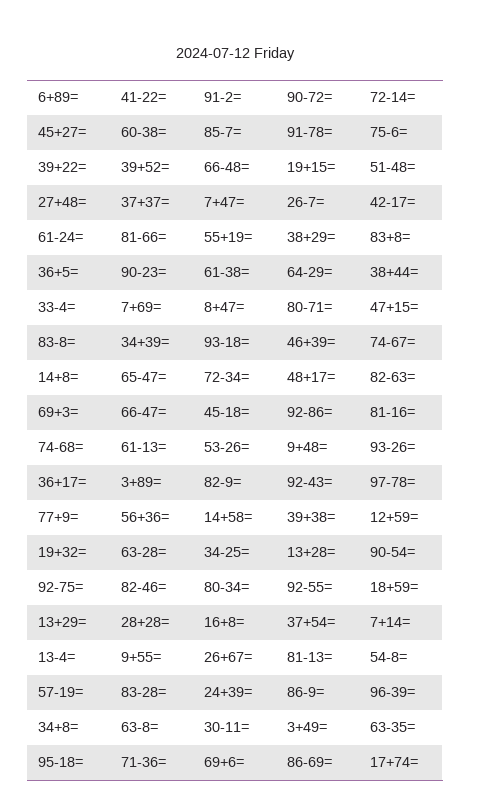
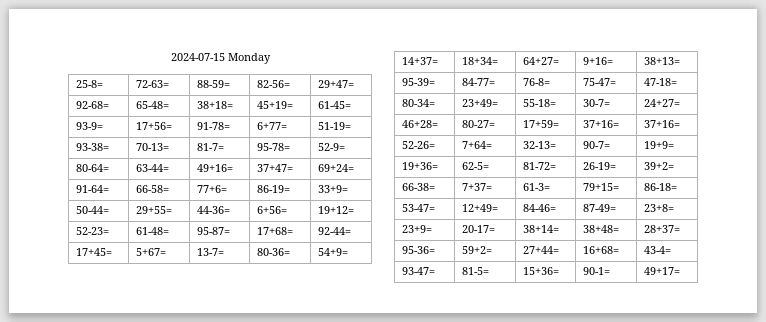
- 2024-07-12 Friday
- 6+89= | 41-22= | 91-2= | 90-72= | 72-14=
- 45+27= | 60-38= | 85-7= | 91-78= | 75-6=
- 39+22= | 39+52= | 66-48= | 19+15= | 51-48=
- 27+48= | 37+37= | 7+47= | 26-7= | 42-17=
- 61-24= | 81-66= | 55+19= | 38+29= | 83+8=
- 36+5= | 90-23= | 61-38= | 64-29= | 38+44=
- 33-4= | 7+69= | 8+47= | 80-71= | 47+15=
- 83-8= | 34+39= | 93-18= | 46+39= | 74-67=
- 14+8= | 65-47= | 72-34= | 48+17= | 82-63=
- 69+3= | 66-47= | 45-18= | 92-86= | 81-16=
- 74-68= | 61-13= | 53-26= | 9+48= | 93-26=
- 36+17= | 3+89= | 82-9= | 92-43= | 97-78=
- 77+9= | 56+36= | 14+58= | 39+38= | 12+59=
- 19+32= | 63-28= | 34-25= | 13+28= | 90-54=
- 92-75= | 82-46= | 80-34= | 92-55= | 18+59=
- 13+29= | 28+28= | 16+8= | 37+54= | 7+14=
- 13-4= | 9+55= | 26+67= | 81-13= | 54-8=
- 57-19= | 83-28= | 24+39= | 86-9= | 96-39=
- 34+8= | 63-8= | 30-11= | 3+49= | 63-35=
- 95-18= | 71-36= | 69+6= | 86-69= | 17+74=
+ 2024-07-15 Monday
+ 25-8= | 72-63= | 88-59= | 82-56= | 29+47=
+ 92-68= | 65-48= | 38+18= | 45+19= | 61-45=
+ 93-9= | 17+56= | 91-78= | 6+77= | 51-19=
+ 93-38= | 70-13= | 81-7= | 95-78= | 52-9=
+ 80-64= | 63-44= | 49+16= | 37+47= | 69+24=
+ 91-64= | 66-58= | 77+6= | 86-19= | 33+9=
+ 50-44= | 29+55= | 44-36= | 6+56= | 19+12=
+ 52-23= | 61-48= | 95-87= | 17+68= | 92-44=
+ 17+45= | 5+67= | 13-7= | 80-36= | 54+9=
+ 14+37= | 18+34= | 64+27= | 9+16= | 38+13=
+ 95-39= | 84-77= | 76-8= | 75-47= | 47-18=
+ 80-34= | 23+49= | 55-18= | 30-7= | 24+27=
+ 46+28= | 80-27= | 17+59= | 37+16= | 37+16=
+ 52-26= | 7+64= | 32-13= | 90-7= | 19+9=
+ 19+36= | 62-5= | 81-72= | 26-19= | 39+2=
+ 66-38= | 7+37= | 61-3= | 79+15= | 86-18=
+ 53-47= | 12+49= | 84-46= | 87-49= | 23+8=
+ 23+9= | 20-17= | 38+14= | 38+48= | 28+37=
+ 95-36= | 59+2= | 27+44= | 16+68= | 43-4=
+ 93-47= | 81-5= | 15+36= | 90-1= | 49+17=

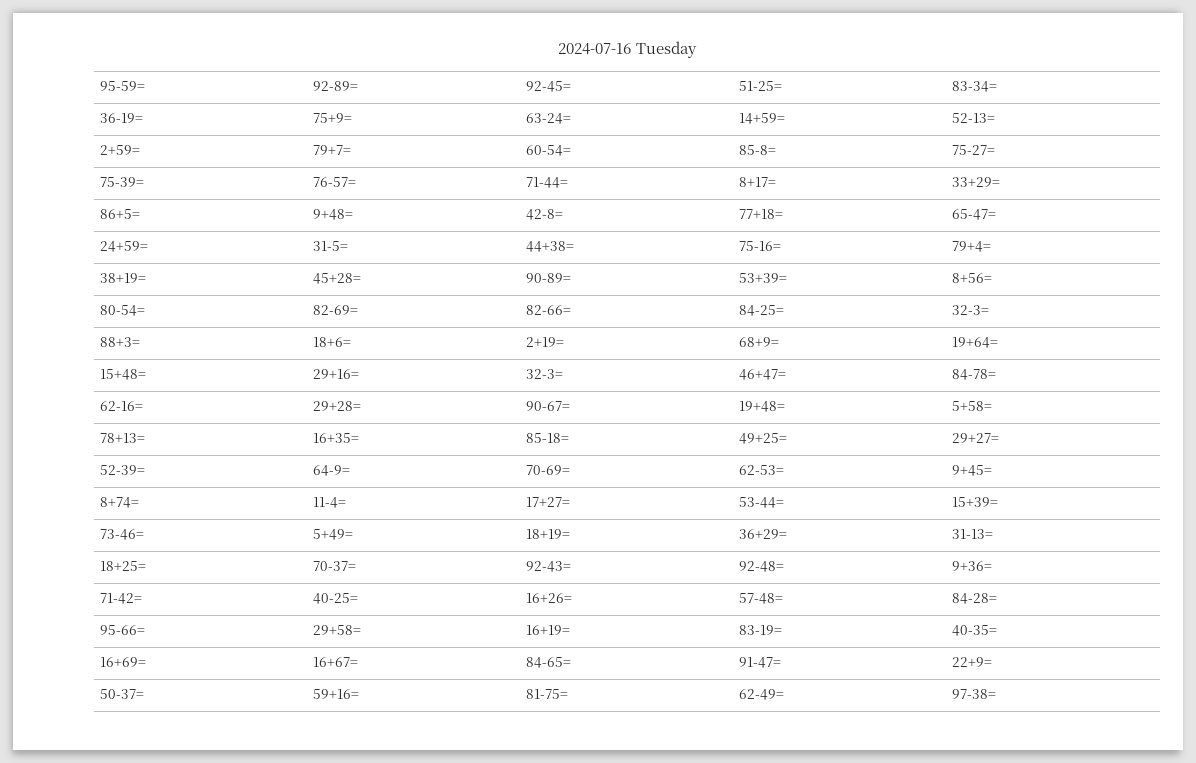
- 2024-07-15 Monday
- 25-8= | 72-63= | 88-59= | 82-56= | 29+47=
- 92-68= | 65-48= | 38+18= | 45+19= | 61-45=
- 93-9= | 17+56= | 91-78= | 6+77= | 51-19=
- 93-38= | 70-13= | 81-7= | 95-78= | 52-9=
- 80-64= | 63-44= | 49+16= | 37+47= | 69+24=
- 91-64= | 66-58= | 77+6= | 86-19= | 33+9=
- 50-44= | 29+55= | 44-36= | 6+56= | 19+12=
- 52-23= | 61-48= | 95-87= | 17+68= | 92-44=
- 17+45= | 5+67= | 13-7= | 80-36= | 54+9=
- 14+37= | 18+34= | 64+27= | 9+16= | 38+13=
- 95-39= | 84-77= | 76-8= | 75-47= | 47-18=
- 80-34= | 23+49= | 55-18= | 30-7= | 24+27=
- 46+28= | 80-27= | 17+59= | 37+16= | 37+16=
- 52-26= | 7+64= | 32-13= | 90-7= | 19+9=
- 19+36= | 62-5= | 81-72= | 26-19= | 39+2=
- 66-38= | 7+37= | 61-3= | 79+15= | 86-18=
- 53-47= | 12+49= | 84-46= | 87-49= | 23+8=
- 23+9= | 20-17= | 38+14= | 38+48= | 28+37=
- 95-36= | 59+2= | 27+44= | 16+68= | 43-4=
- 93-47= | 81-5= | 15+36= | 90-1= | 49+17=
+ 2024-07-16 Tuesday
+ 95-59= | 92-89= | 92-45= | 51-25= | 83-34=
+ 36-19= | 75+9= | 63-24= | 14+59= | 52-13=
+ 2+59= | 79+7= | 60-54= | 85-8= | 75-27=
+ 75-39= | 76-57= | 71-44= | 8+17= | 33+29=
+ 86+5= | 9+48= | 42-8= | 77+18= | 65-47=
+ 24+59= | 31-5= | 44+38= | 75-16= | 79+4=
+ 38+19= | 45+28= | 90-89= | 53+39= | 8+56=
+ 80-54= | 82-69= | 82-66= | 84-25= | 32-3=
+ 88+3= | 18+6= | 2+19= | 68+9= | 19+64=
+ 15+48= | 29+16= | 32-3= | 46+47= | 84-78=
+ 62-16= | 29+28= | 90-67= | 19+48= | 5+58=
+ 78+13= | 16+35= | 85-18= | 49+25= | 29+27=
+ 52-39= | 64-9= | 70-69= | 62-53= | 9+45=
+ 8+74= | 11-4= | 17+27= | 53-44= | 15+39=
+ 73-46= | 5+49= | 18+19= | 36+29= | 31-13=
+ 18+25= | 70-37= | 92-43= | 92-48= | 9+36=
+ 71-42= | 40-25= | 16+26= | 57-48= | 84-28=
+ 95-66= | 29+58= | 16+19= | 83-19= | 40-35=
+ 16+69= | 16+67= | 84-65= | 91-47= | 22+9=
+ 50-37= | 59+16= | 81-75= | 62-49= | 97-38=

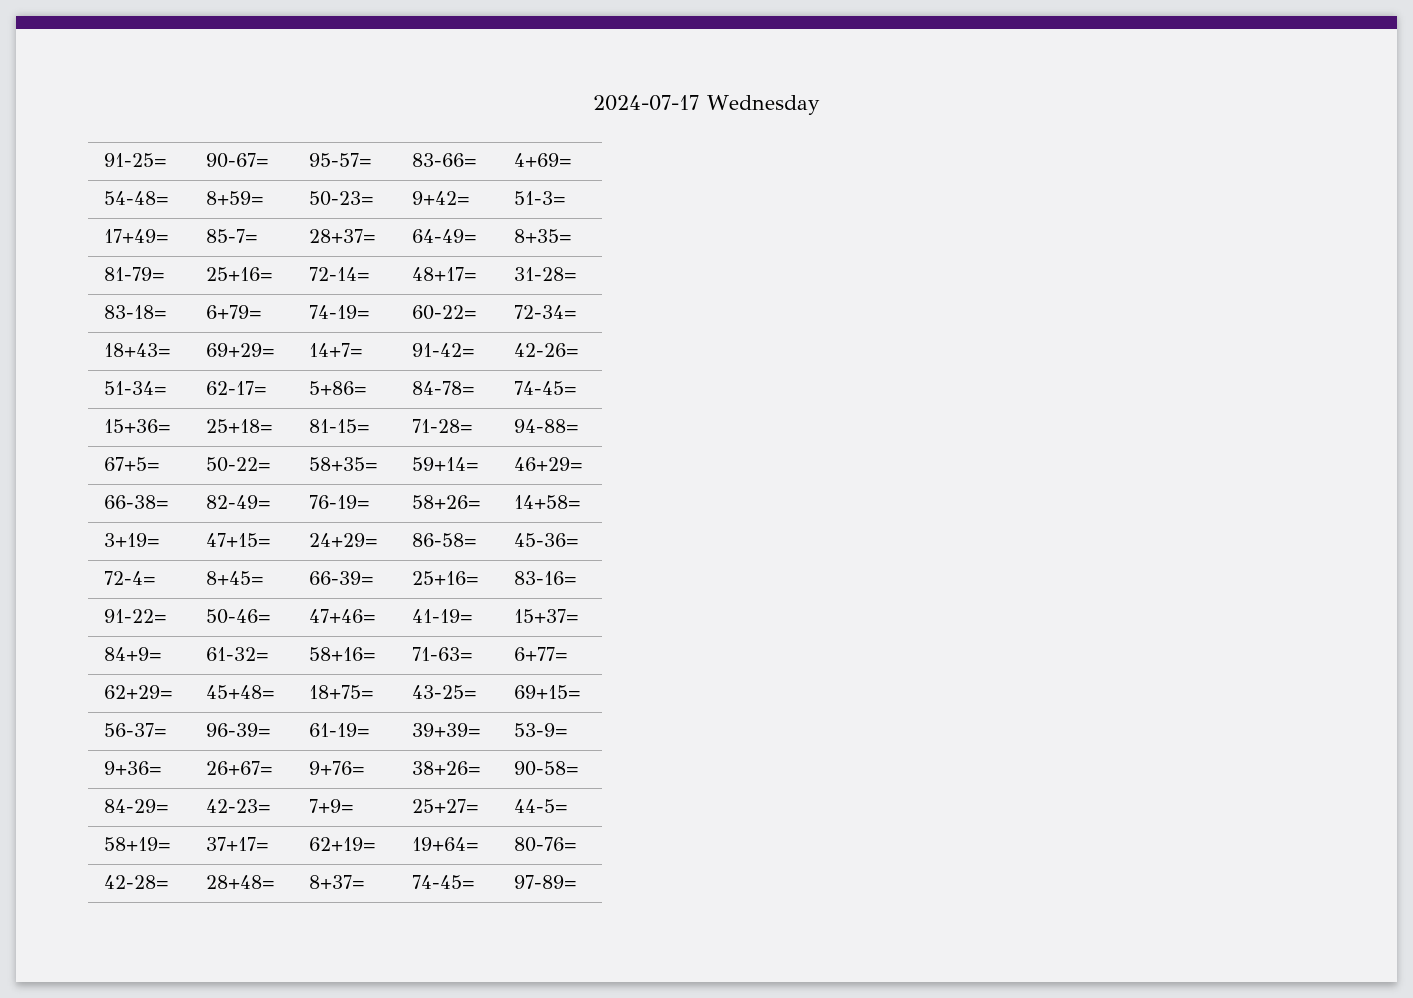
- 2024-07-16 Tuesday
- 95-59= | 92-89= | 92-45= | 51-25= | 83-34=
- 36-19= | 75+9= | 63-24= | 14+59= | 52-13=
- 2+59= | 79+7= | 60-54= | 85-8= | 75-27=
- 75-39= | 76-57= | 71-44= | 8+17= | 33+29=
- 86+5= | 9+48= | 42-8= | 77+18= | 65-47=
- 24+59= | 31-5= | 44+38= | 75-16= | 79+4=
- 38+19= | 45+28= | 90-89= | 53+39= | 8+56=
- 80-54= | 82-69= | 82-66= | 84-25= | 32-3=
- 88+3= | 18+6= | 2+19= | 68+9= | 19+64=
- 15+48= | 29+16= | 32-3= | 46+47= | 84-78=
- 62-16= | 29+28= | 90-67= | 19+48= | 5+58=
- 78+13= | 16+35= | 85-18= | 49+25= | 29+27=
- 52-39= | 64-9= | 70-69= | 62-53= | 9+45=
- 8+74= | 11-4= | 17+27= | 53-44= | 15+39=
- 73-46= | 5+49= | 18+19= | 36+29= | 31-13=
- 18+25= | 70-37= | 92-43= | 92-48= | 9+36=
- 71-42= | 40-25= | 16+26= | 57-48= | 84-28=
- 95-66= | 29+58= | 16+19= | 83-19= | 40-35=
- 16+69= | 16+67= | 84-65= | 91-47= | 22+9=
- 50-37= | 59+16= | 81-75= | 62-49= | 97-38=
+ 2024-07-17 Wednesday
+ 91-25= | 90-67= | 95-57= | 83-66= | 4+69=
+ 54-48= | 8+59= | 50-23= | 9+42= | 51-3=
+ 17+49= | 85-7= | 28+37= | 64-49= | 8+35=
+ 81-79= | 25+16= | 72-14= | 48+17= | 31-28=
+ 83-18= | 6+79= | 74-19= | 60-22= | 72-34=
+ 18+43= | 69+29= | 14+7= | 91-42= | 42-26=
+ 51-34= | 62-17= | 5+86= | 84-78= | 74-45=
+ 15+36= | 25+18= | 81-15= | 71-28= | 94-88=
+ 67+5= | 50-22= | 58+35= | 59+14= | 46+29=
+ 66-38= | 82-49= | 76-19= | 58+26= | 14+58=
+ 3+19= | 47+15= | 24+29= | 86-58= | 45-36=
+ 72-4= | 8+45= | 66-39= | 25+16= | 83-16=
+ 91-22= | 50-46= | 47+46= | 41-19= | 15+37=
+ 84+9= | 61-32= | 58+16= | 71-63= | 6+77=
+ 62+29= | 45+48= | 18+75= | 43-25= | 69+15=
+ 56-37= | 96-39= | 61-19= | 39+39= | 53-9=
+ 9+36= | 26+67= | 9+76= | 38+26= | 90-58=
+ 84-29= | 42-23= | 7+9= | 25+27= | 44-5=
+ 58+19= | 37+17= | 62+19= | 19+64= | 80-76=
+ 42-28= | 28+48= | 8+37= | 74-45= | 97-89=

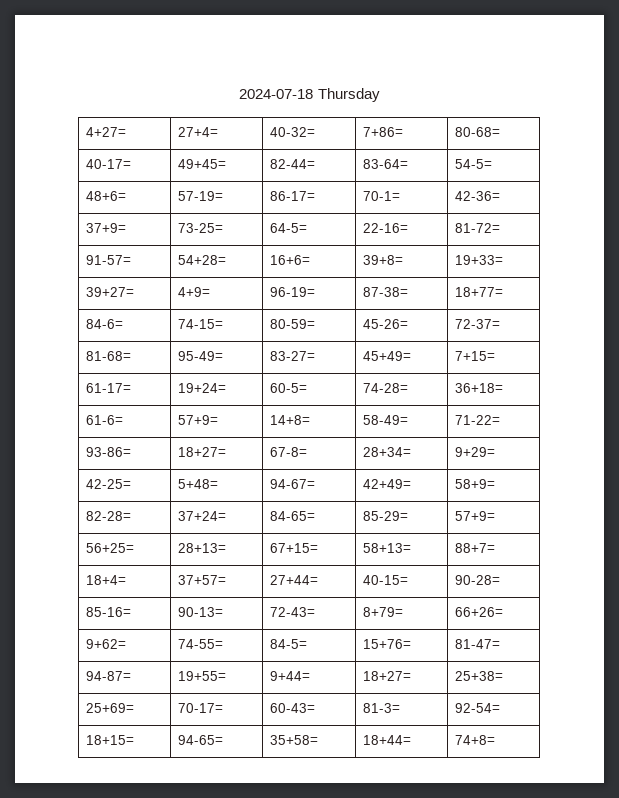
- 2024-07-17 Wednesday
- 91-25= | 90-67= | 95-57= | 83-66= | 4+69=
- 54-48= | 8+59= | 50-23= | 9+42= | 51-3=
- 17+49= | 85-7= | 28+37= | 64-49= | 8+35=
- 81-79= | 25+16= | 72-14= | 48+17= | 31-28=
- 83-18= | 6+79= | 74-19= | 60-22= | 72-34=
- 18+43= | 69+29= | 14+7= | 91-42= | 42-26=
- 51-34= | 62-17= | 5+86= | 84-78= | 74-45=
- 15+36= | 25+18= | 81-15= | 71-28= | 94-88=
- 67+5= | 50-22= | 58+35= | 59+14= | 46+29=
- 66-38= | 82-49= | 76-19= | 58+26= | 14+58=
- 3+19= | 47+15= | 24+29= | 86-58= | 45-36=
- 72-4= | 8+45= | 66-39= | 25+16= | 83-16=
- 91-22= | 50-46= | 47+46= | 41-19= | 15+37=
- 84+9= | 61-32= | 58+16= | 71-63= | 6+77=
- 62+29= | 45+48= | 18+75= | 43-25= | 69+15=
- 56-37= | 96-39= | 61-19= | 39+39= | 53-9=
- 9+36= | 26+67= | 9+76= | 38+26= | 90-58=
- 84-29= | 42-23= | 7+9= | 25+27= | 44-5=
- 58+19= | 37+17= | 62+19= | 19+64= | 80-76=
- 42-28= | 28+48= | 8+37= | 74-45= | 97-89=
+ 2024-07-18 Thursday
+ 4+27= | 27+4= | 40-32= | 7+86= | 80-68=
+ 40-17= | 49+45= | 82-44= | 83-64= | 54-5=
+ 48+6= | 57-19= | 86-17= | 70-1= | 42-36=
+ 37+9= | 73-25= | 64-5= | 22-16= | 81-72=
+ 91-57= | 54+28= | 16+6= | 39+8= | 19+33=
+ 39+27= | 4+9= | 96-19= | 87-38= | 18+77=
+ 84-6= | 74-15= | 80-59= | 45-26= | 72-37=
+ 81-68= | 95-49= | 83-27= | 45+49= | 7+15=
+ 61-17= | 19+24= | 60-5= | 74-28= | 36+18=
+ 61-6= | 57+9= | 14+8= | 58-49= | 71-22=
+ 93-86= | 18+27= | 67-8= | 28+34= | 9+29=
+ 42-25= | 5+48= | 94-67= | 42+49= | 58+9=
+ 82-28= | 37+24= | 84-65= | 85-29= | 57+9=
+ 56+25= | 28+13= | 67+15= | 58+13= | 88+7=
+ 18+4= | 37+57= | 27+44= | 40-15= | 90-28=
+ 85-16= | 90-13= | 72-43= | 8+79= | 66+26=
+ 9+62= | 74-55= | 84-5= | 15+76= | 81-47=
+ 94-87= | 19+55= | 9+44= | 18+27= | 25+38=
+ 25+69= | 70-17= | 60-43= | 81-3= | 92-54=
+ 18+15= | 94-65= | 35+58= | 18+44= | 74+8=

